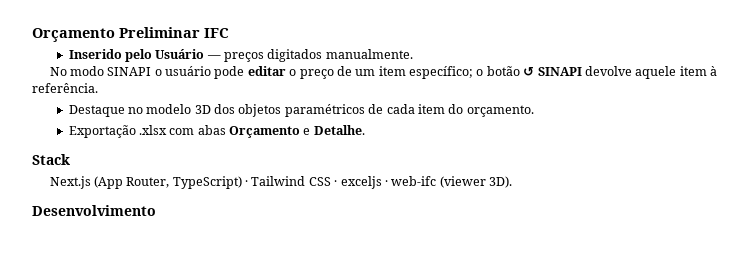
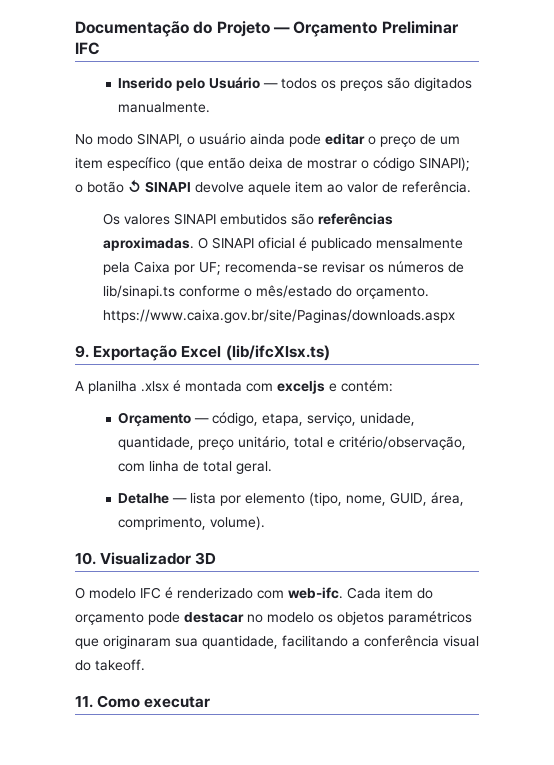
- Orçamento Preliminar IFC
+ Documentação do Projeto — Orçamento Preliminar IFC
- Inserido pelo Usuário — preços digitados manualmente.
+ Inserido pelo Usuário — todos os preços são digitados manualmente.
- No modo SINAPI o usuário pode editar o preço de um item específico; o botão ↺ SINAPI devolve aquele item à referência.
- Destaque no modelo 3D dos objetos paramétricos de cada item do orçamento.
- Exportação .xlsx com abas Orçamento e Detalhe.
- Stack
- Next.js (App Router, TypeScript) · Tailwind CSS · exceljs · web-ifc (viewer 3D).
- Desenvolvimento
+ No modo SINAPI, o usuário ainda pode editar o preço de um item específico (que então deixa de mostrar o código SINAPI); o botão ↺ SINAPI devolve aquele item ao valor de referência.
+ Os valores SINAPI embutidos são referências aproximadas. O SINAPI oficial é publicado mensalmente pela Caixa por UF; recomenda-se revisar os números de lib/sinapi.ts conforme o mês/estado do orçamento. https://www.caixa.gov.br/site/Paginas/downloads.aspx
+ 9. Exportação Excel (lib/ifcXlsx.ts)
+ A planilha .xlsx é montada com exceljs e contém:
+ Orçamento — código, etapa, serviço, unidade, quantidade, preço unitário, total e critério/observação, com linha de total geral.
+ Detalhe — lista por elemento (tipo, nome, GUID, área, comprimento, volume).
+ 10. Visualizador 3D
+ O modelo IFC é renderizado com web-ifc. Cada item do orçamento pode destacar no modelo os objetos paramétricos que originaram sua quantidade, facilitando a conferência visual do takeoff.
+ 11. Como executar

